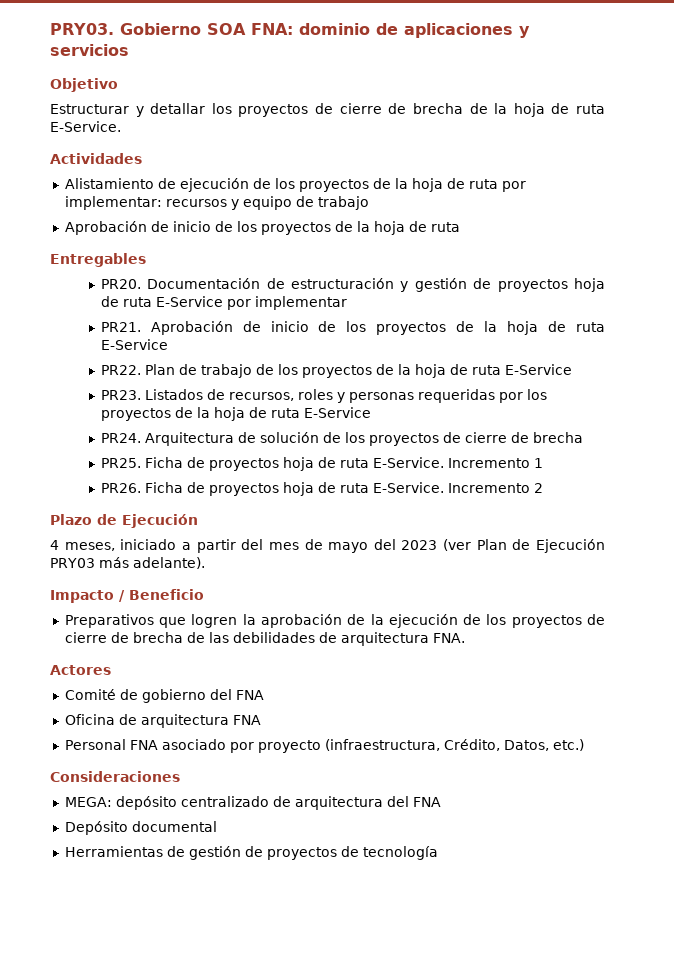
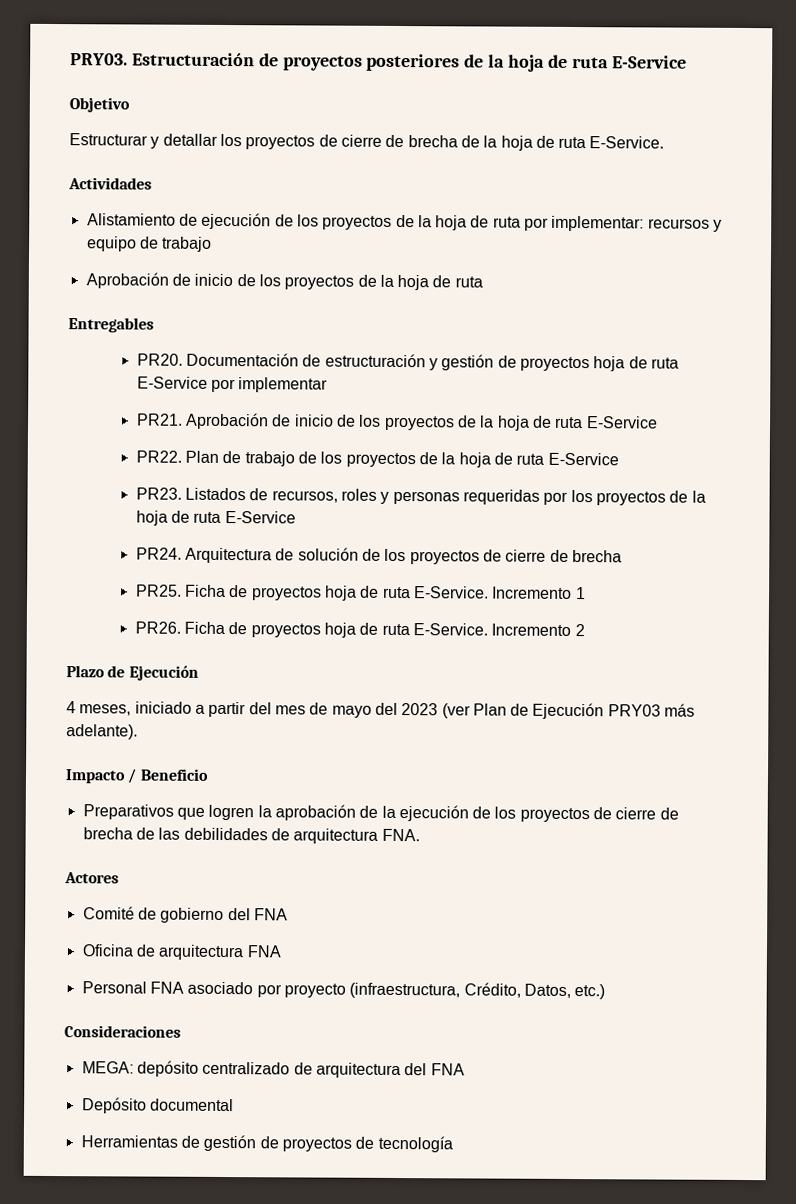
- Gobierno SOA FNA: dominio de aplicaciones y servicios
+ Estructuración de proyectos posteriores de la hoja de ruta E-Service

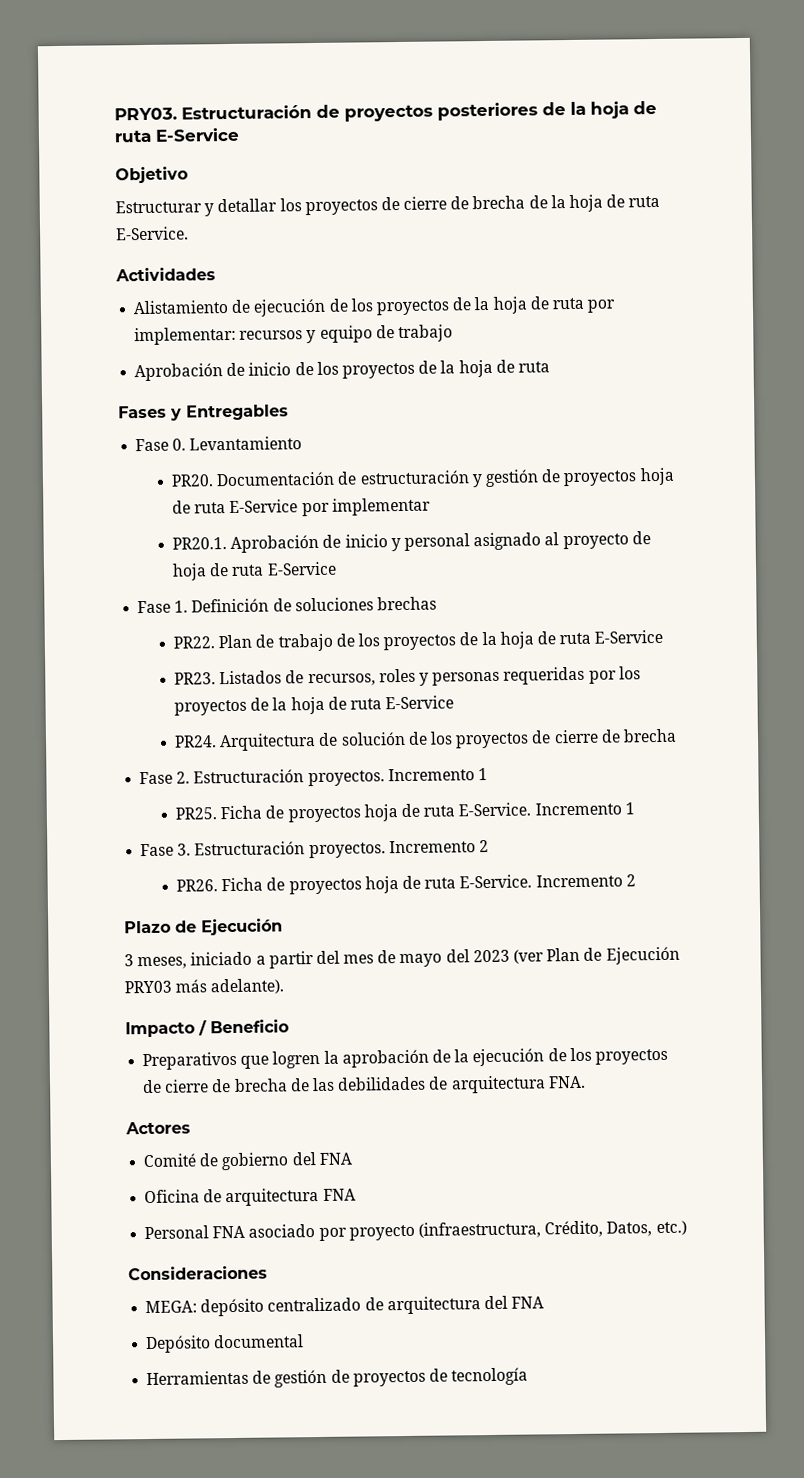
- Entregables
+ Fases y Entregables
+ Fase 0. Levantamiento
- PR21. Aprobación de inicio de los proyectos de la hoja de ruta E-Service
+ PR20.1. Aprobación de inicio y personal asignado al proyecto de hoja de ruta E-Service
+ Fase 1. Definición de soluciones brechas
+ Fase 2. Estructuración proyectos. Incremento 1
+ Fase 3. Estructuración proyectos. Incremento 2
- 4 meses, iniciado a partir del mes de mayo del 2023 (ver Plan de Ejecución PRY03 más adelante).
+ 3 meses, iniciado a partir del mes de mayo del 2023 (ver Plan de Ejecución PRY03 más adelante).

